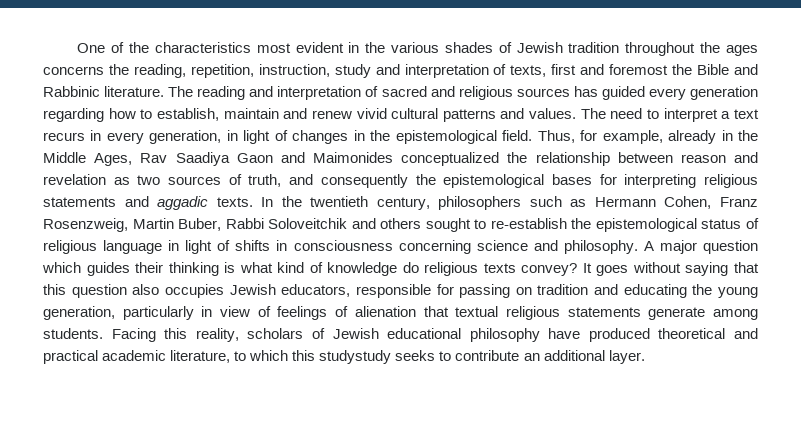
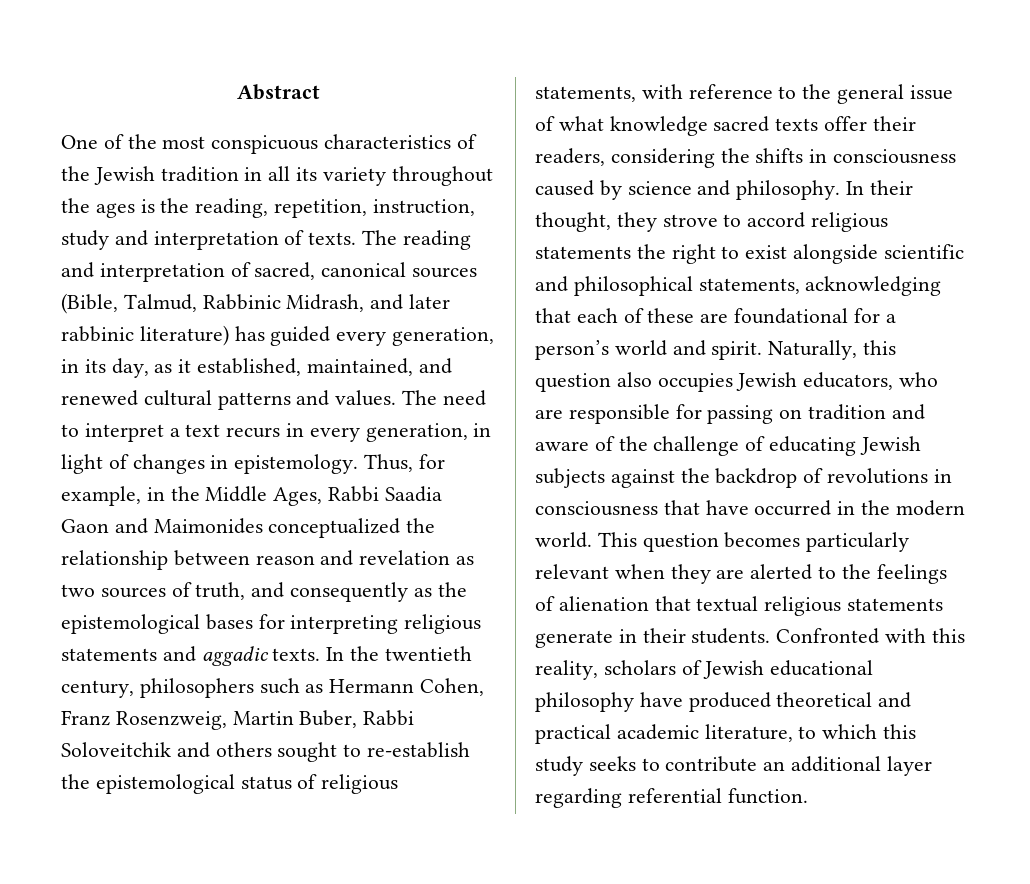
+ Abstract
- One of the characteristics most evident in the various shades of Jewish tradition throughout the ages concerns the reading, repetition, instruction, study and interpretation of texts, first and foremost the Bible and Rabbinic literature.
+ One of the most conspicuous characteristics of the Jewish tradition in all its variety throughout the ages is the reading, repetition, instruction, study and interpretation of texts.
- The reading and interpretation of sacred and religious sources has guided every generation regarding how to establish, maintain and renew vivid cultural patterns and values.
+ The reading and interpretation of sacred, canonical sources (Bible, Talmud, Rabbinic Midrash, and later rabbinic literature) has guided every generation, in its day, as it established, maintained, and renewed cultural patterns and values.
- The need to interpret a text recurs in every generation, in light of changes in the epistemological field.
+ The need to interpret a text recurs in every generation, in light of changes in epistemology.
- Thus, for example, already in the Middle Ages, Rav Saadiya Gaon and Maimonides conceptualized the relationship between reason and revelation as two sources of truth, and consequently the epistemological bases for interpreting religious statements and aggadic texts.
+ Thus, for example, in the Middle Ages, Rabbi Saadia Gaon and Maimonides conceptualized the relationship between reason and revelation as two sources of truth, and consequently as the epistemological bases for interpreting religious statements and aggadic texts.
- In the twentieth century, philosophers such as Hermann Cohen, Franz Rosenzweig, Martin Buber, Rabbi Soloveitchik and others sought to re-establish the epistemological status of religious language in light of shifts in consciousness concerning science and philosophy.
+ In the twentieth century, philosophers such as Hermann Cohen, Franz Rosenzweig, Martin Buber, Rabbi Soloveitchik and others sought to re-establish the epistemological status of religious statements, with reference to the general issue of what knowledge sacred texts offer their readers, considering the shifts in consciousness caused by science and philosophy.
- A major question which guides their thinking is what kind of knowledge do religious texts convey? It goes without saying that this question also occupies Jewish educators, responsible for passing on tradition and educating the young generation, particularly in view of feelings of alienation that textual religious statements generate among students. Facing this reality, scholars of Jewish educational philosophy have produced theoretical and practical academic literature, to which this studystudy seeks to contribute an additional layer.
+ In their thought, they strove to accord religious statements the right to exist alongside scientific and philosophical statements, acknowledging that each of these are foundational for a person’s world and spirit. Naturally, this question also occupies Jewish educators, who are responsible for passing on tradition and aware of the challenge of educating Jewish subjects against the backdrop of revolutions in consciousness that have occurred in the modern world. This question becomes particularly relevant when they are alerted to the feelings of alienation that textual religious statements generate in their students. Confronted with this reality, scholars of Jewish educational philosophy have produced theoretical and practical academic literature, to which this study seeks to contribute an additional layer regarding referential function.

